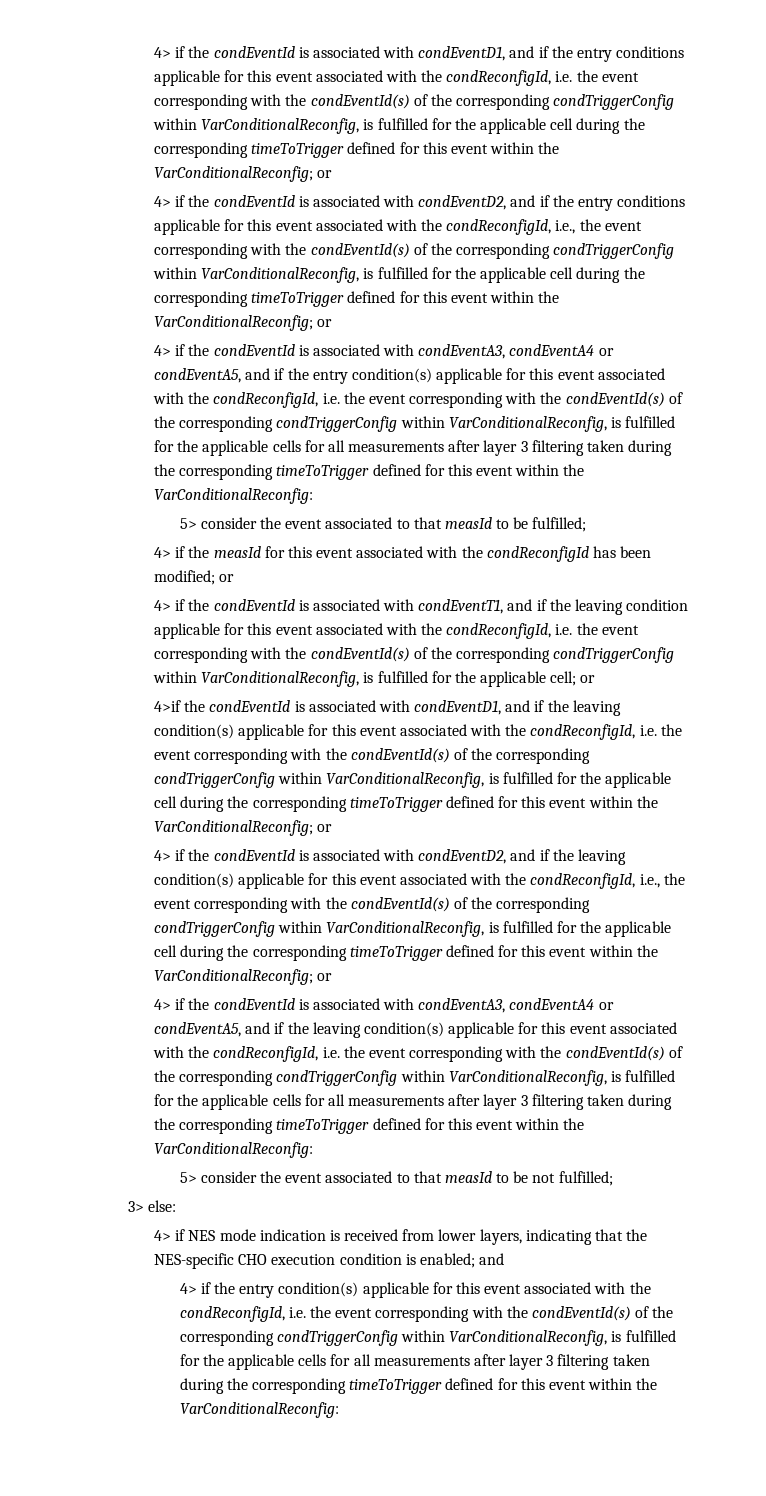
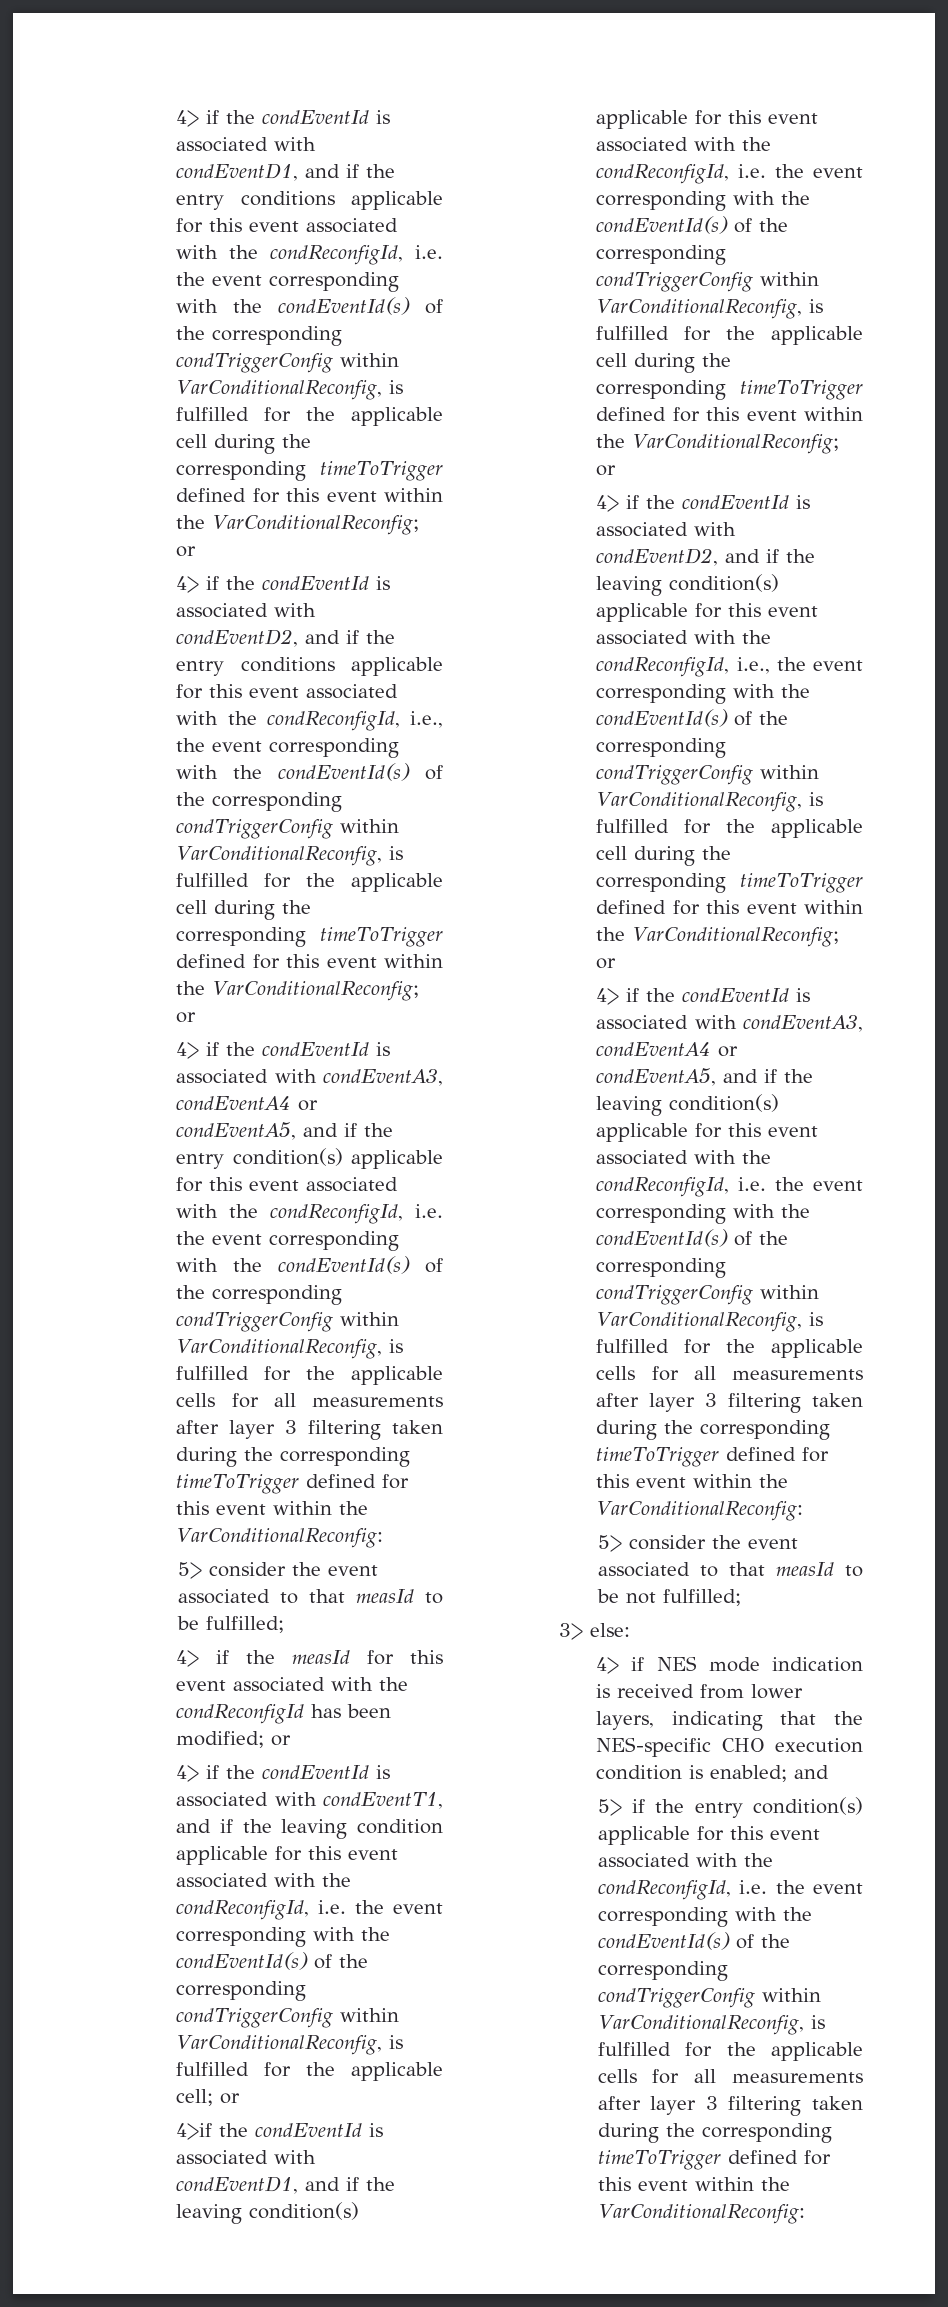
- 4> if the entry condition(s) applicable for this event associated with the condReconfigId, i.e. the event corresponding with the condEventId(s) of the corresponding condTriggerConfig within VarConditionalReconfig, is fulfilled for the applicable cells for all measurements after layer 3 filtering taken during the corresponding timeToTrigger defined for this event within the VarConditionalReconfig:
+ 5> if the entry condition(s) applicable for this event associated with the condReconfigId, i.e. the event corresponding with the condEventId(s) of the corresponding condTriggerConfig within VarConditionalReconfig, is fulfilled for the applicable cells for all measurements after layer 3 filtering taken during the corresponding timeToTrigger defined for this event within the VarConditionalReconfig:

